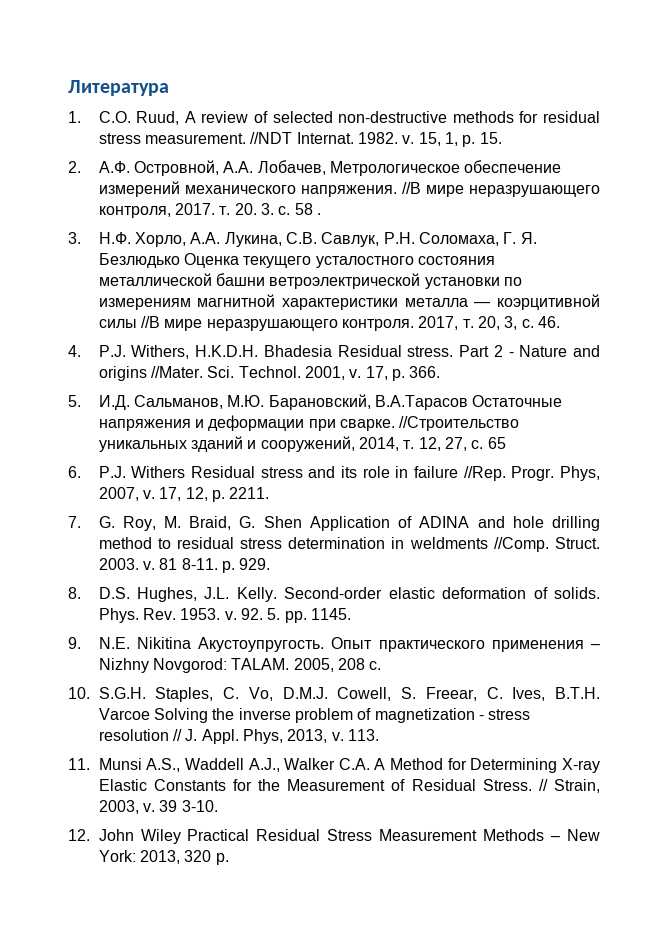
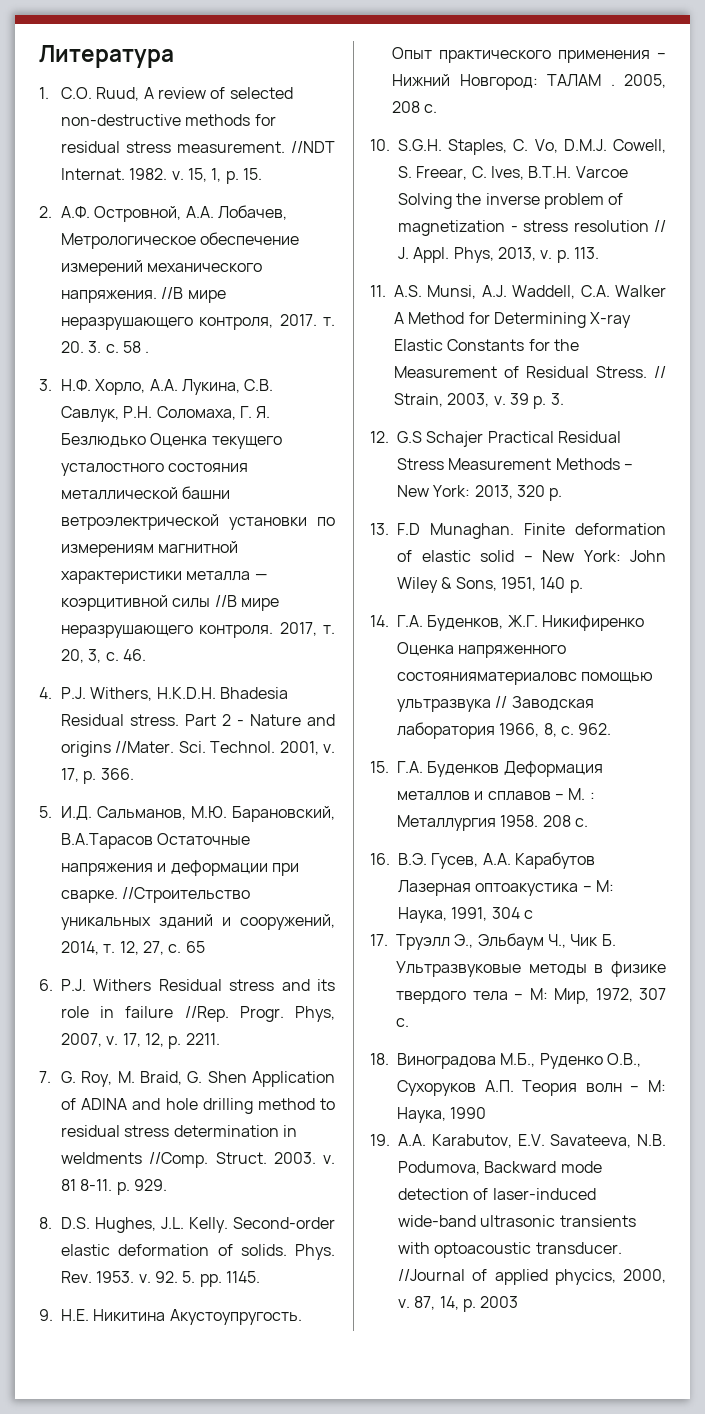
- 9. N.E. Nikitina Акустоупругость.
+ 9. Н.Е. Никитина Акустоупругость.
- Опыт практического применения – Nizhny Novgorod: TALAM.
+ Опыт практического применения – Нижний Новгород: ТАЛАМ .
- Phys, 2013, v. 113.
+ Phys, 2013, v. p. 113.
- 11. Munsi A.S., Waddell A.J., Walker C.A. A Method for Determining X-ray Elastic Constants for the Measurement of Residual Stress.
+ 11. A.S. Munsi, A.J. Waddell, C.A. Walker A Method for Determining X-ray Elastic Constants for the Measurement of Residual Stress.
- 39 3-10.
+ 39 p. 3.
- 12. John Wiley Practical Residual Stress Measurement Methods – New York: 2013, 320 p.
+ 12. G.S Schajer Practical Residual Stress Measurement Methods – New York: 2013, 320 p.
+ 13. F.D Munaghan. Finite deformation of elastic solid – New York: John Wiley & Sons, 1951, 140 p.
+ 14. Г.А. Буденков, Ж.Г. Никифиренко Оценка напряженного состоянияматериаловс помощью ультразвука // Заводская лаборатория 1966, 8, с. 962.
+ 15. Г.А. Буденков Деформация металлов и сплавов – М. : Металлургия 1958. 208 c.
+ 16. В.Э. Гусев, А.А. Карабутов Лазерная оптоакустика – М: Наука, 1991, 304 с
+ 17. Труэлл Э., Эльбаум Ч., Чик Б. Ультразвуковые методы в физике твердого тела – М: Мир, 1972, 307 с.
+ 18. Виноградова М.Б., Руденко О.В., Сухоруков А.П. Теория волн – М: Наука, 1990
+ 19. A.A. Karabutov, E.V. Savateeva, N.B. Podumova, Backward mode detection of laser-induced wide-band ultrasonic transients with optoacoustic transducer. //Journal of applied phycics, 2000, v. 87, 14, p. 2003

